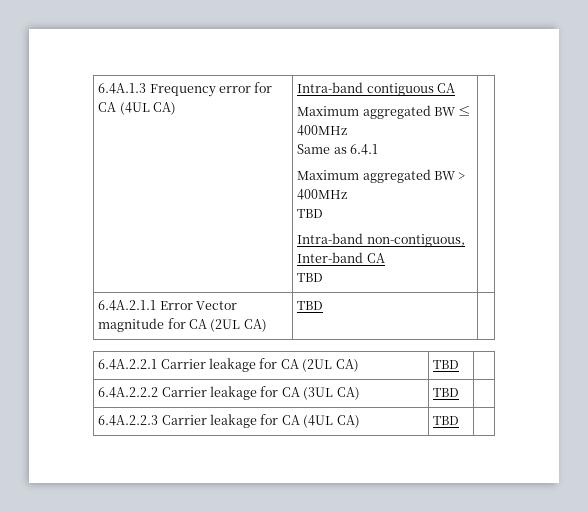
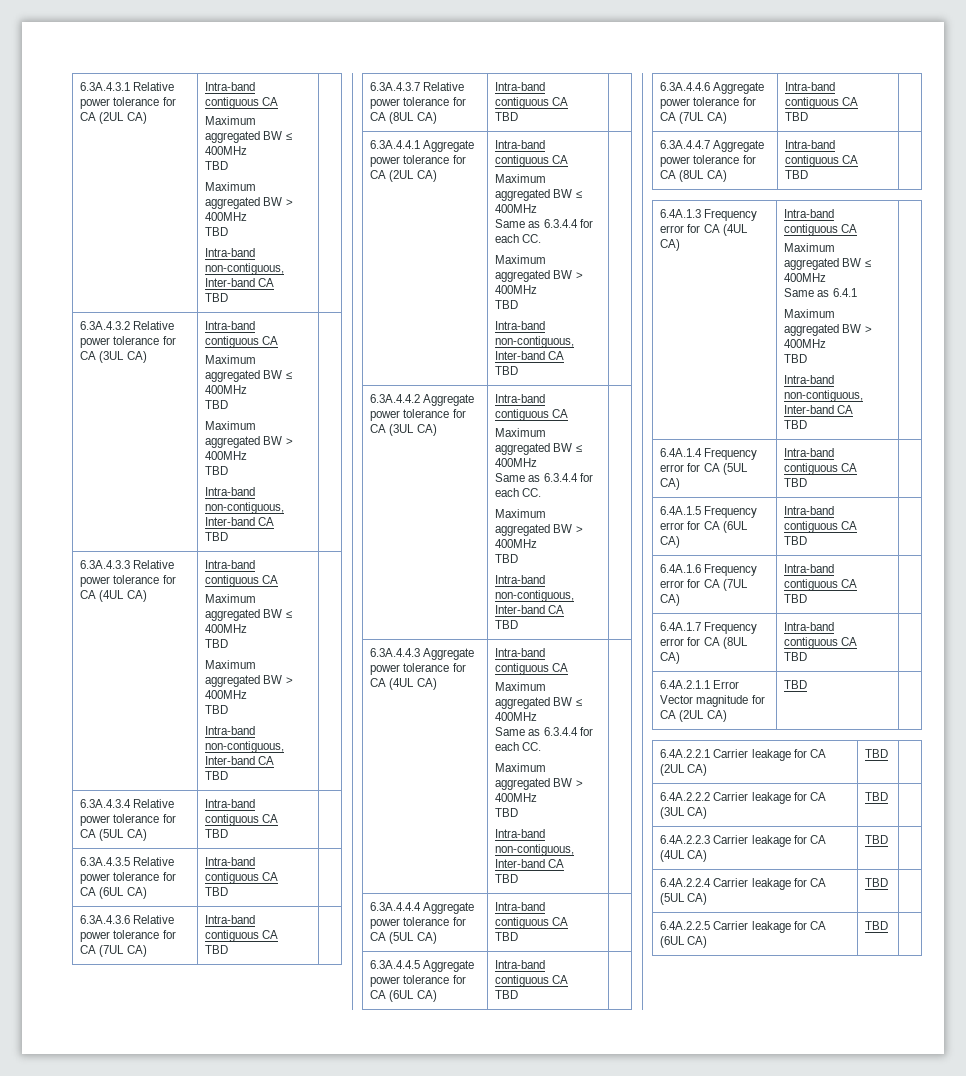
+ 6.3A.4.3.1 Relative power tolerance for CA (2UL CA) | Intra-band contiguous CA
+ Maximum aggregated BW ≤ 400MHz
+ TBD
+ Maximum aggregated BW > 400MHz
+ TBD
+ Intra-band non-contiguous, Inter-band CA
+ TBD |
+ 6.3A.4.3.2 Relative power tolerance for CA (3UL CA) | Intra-band contiguous CA
+ Maximum aggregated BW ≤ 400MHz
+ TBD
+ Maximum aggregated BW > 400MHz
+ TBD
+ Intra-band non-contiguous, Inter-band CA
+ TBD |
+ 6.3A.4.3.3 Relative power tolerance for CA (4UL CA) | Intra-band contiguous CA
+ Maximum aggregated BW ≤ 400MHz
+ TBD
+ Maximum aggregated BW > 400MHz
+ TBD
+ Intra-band non-contiguous, Inter-band CA
+ TBD |
+ 6.3A.4.3.4 Relative power tolerance for CA (5UL CA) | Intra-band contiguous CA
+ TBD |
+ 6.3A.4.3.5 Relative power tolerance for CA (6UL CA) | Intra-band contiguous CA
+ TBD |
+ 6.3A.4.3.6 Relative power tolerance for CA (7UL CA) | Intra-band contiguous CA
+ TBD |
+ 6.3A.4.3.7 Relative power tolerance for CA (8UL CA) | Intra-band contiguous CA
+ TBD |
+ 6.3A.4.4.1 Aggregate power tolerance for CA (2UL CA) | Intra-band contiguous CA
+ Maximum aggregated BW ≤ 400MHz
+ Same as 6.3.4.4 for each CC.
+ Maximum aggregated BW > 400MHz
+ TBD
+ Intra-band non-contiguous, Inter-band CA
+ TBD |
+ 6.3A.4.4.2 Aggregate power tolerance for CA (3UL CA) | Intra-band contiguous CA
+ Maximum aggregated BW ≤ 400MHz
+ Same as 6.3.4.4 for each CC.
+ Maximum aggregated BW > 400MHz
+ TBD
+ Intra-band non-contiguous, Inter-band CA
+ TBD |
+ 6.3A.4.4.3 Aggregate power tolerance for CA (4UL CA) | Intra-band contiguous CA
+ Maximum aggregated BW ≤ 400MHz
+ Same as 6.3.4.4 for each CC.
+ Maximum aggregated BW > 400MHz
+ TBD
+ Intra-band non-contiguous, Inter-band CA
+ TBD |
+ 6.3A.4.4.4 Aggregate power tolerance for CA (5UL CA) | Intra-band contiguous CA
+ TBD |
+ 6.3A.4.4.5 Aggregate power tolerance for CA (6UL CA) | Intra-band contiguous CA
+ TBD |
+ 6.3A.4.4.6 Aggregate power tolerance for CA (7UL CA) | Intra-band contiguous CA
+ TBD |
+ 6.3A.4.4.7 Aggregate power tolerance for CA (8UL CA) | Intra-band contiguous CA
+ TBD |
+ 6.4A.1.4 Frequency error for CA (5UL CA) | Intra-band contiguous CA
+ TBD |
+ 6.4A.1.5 Frequency error for CA (6UL CA) | Intra-band contiguous CA
+ TBD |
+ 6.4A.1.6 Frequency error for CA (7UL CA) | Intra-band contiguous CA
+ TBD |
+ 6.4A.1.7 Frequency error for CA (8UL CA) | Intra-band contiguous CA
+ TBD |
+ 6.4A.2.2.4 Carrier leakage for CA (5UL CA) | TBD |
+ 6.4A.2.2.5 Carrier leakage for CA (6UL CA) | TBD |

